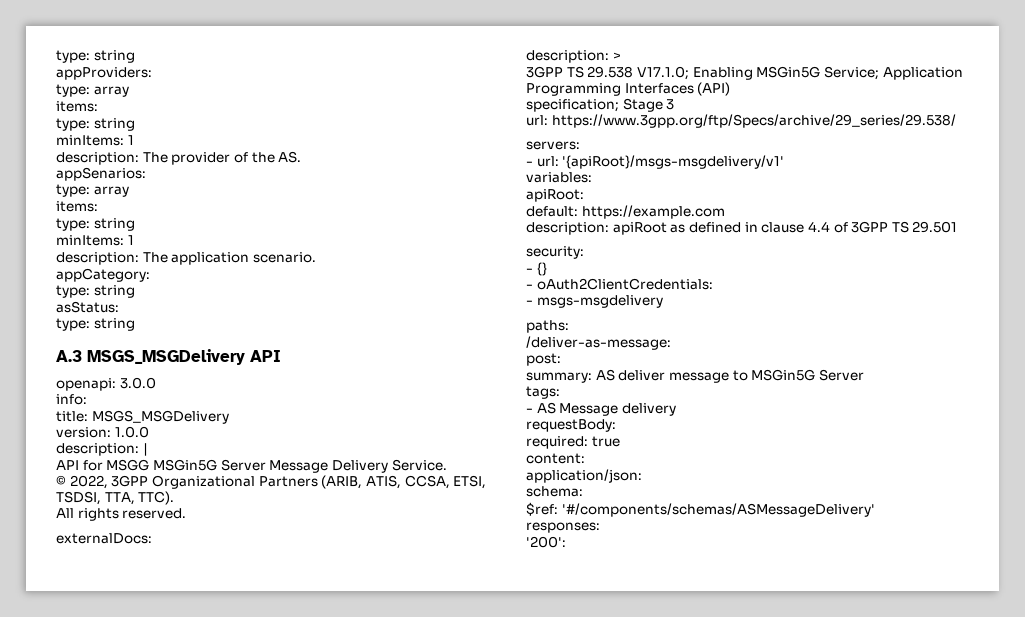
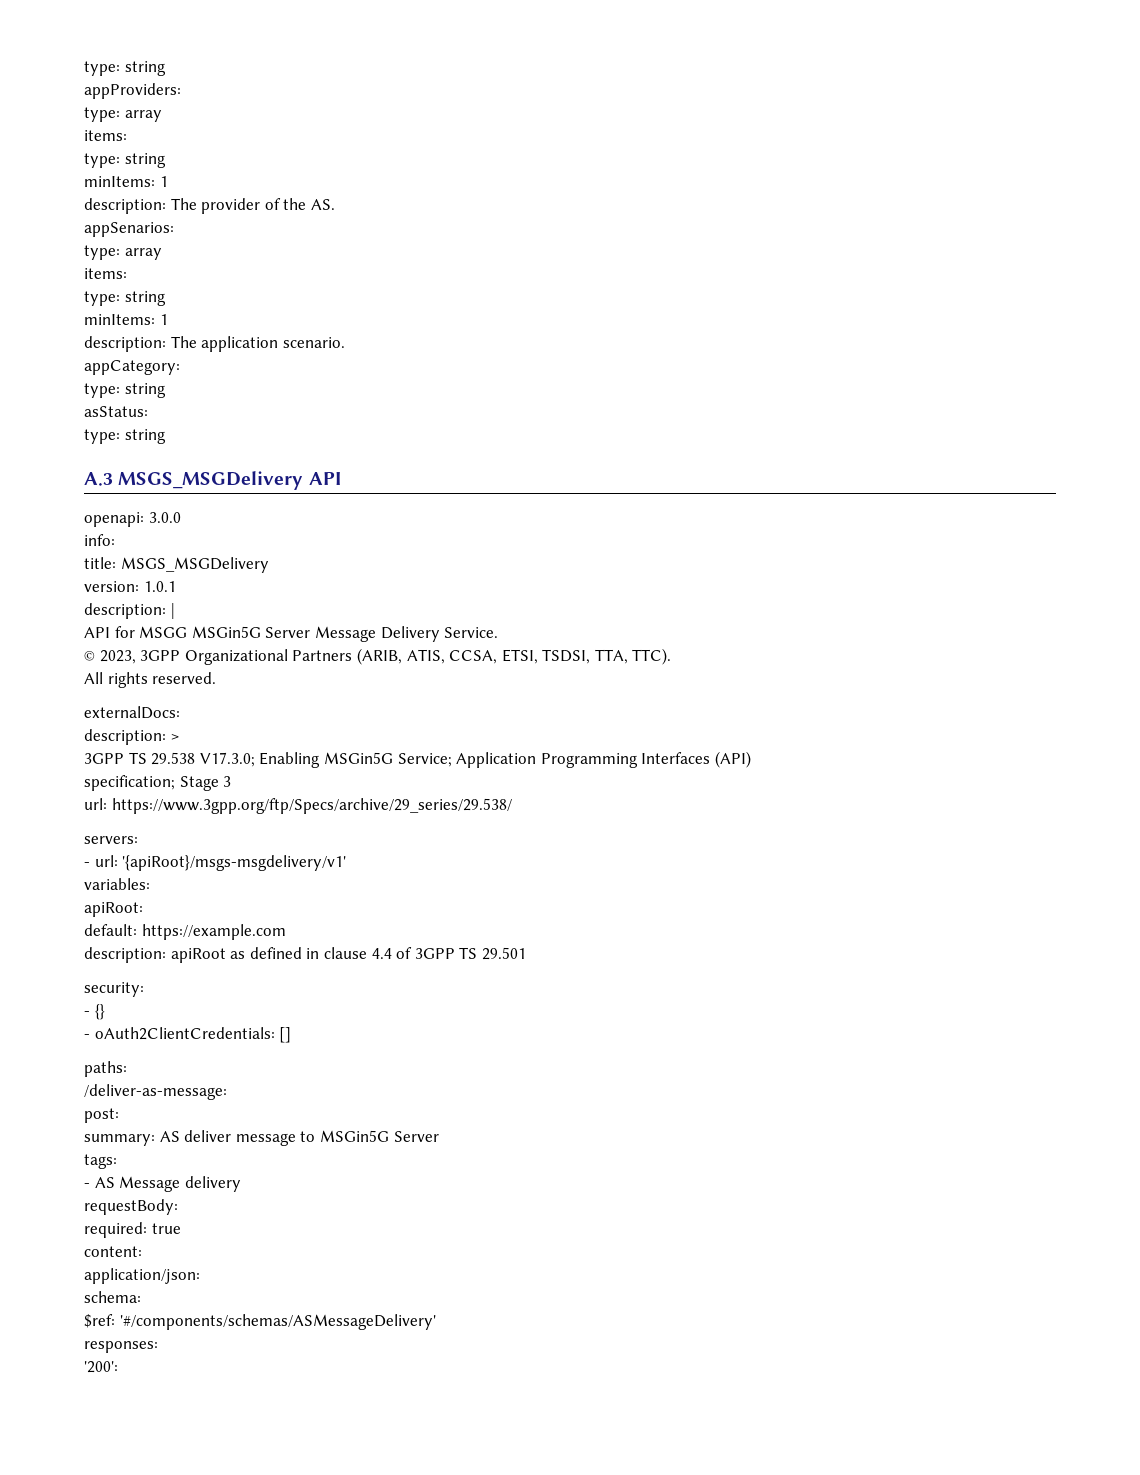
- version: 1.0.0
+ version: 1.0.1
- © 2022, 3GPP Organizational Partners (ARIB, ATIS, CCSA, ETSI, TSDSI, TTA, TTC).
+ © 2023, 3GPP Organizational Partners (ARIB, ATIS, CCSA, ETSI, TSDSI, TTA, TTC).
- 3GPP TS 29.538 V17.1.0; Enabling MSGin5G Service; Application Programming Interfaces (API)
+ 3GPP TS 29.538 V17.3.0; Enabling MSGin5G Service; Application Programming Interfaces (API)
- - oAuth2ClientCredentials:
- - msgs-msgdelivery
+ - oAuth2ClientCredentials: []

